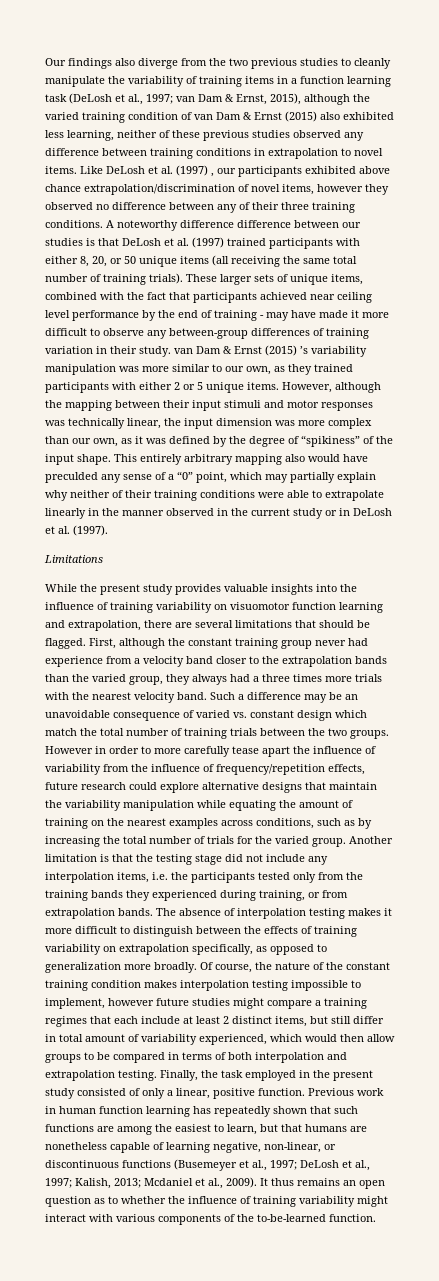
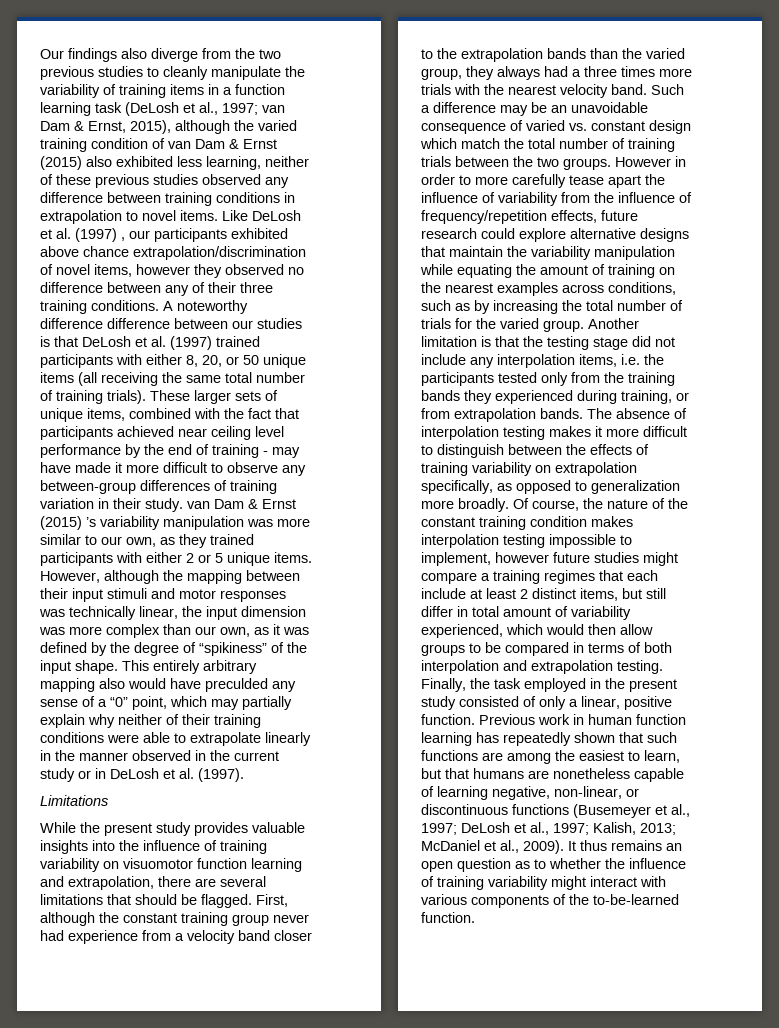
- Previous work in human function learning has repeatedly shown that such functions are among the easiest to learn, but that humans are nonetheless capable of learning negative, non-linear, or discontinuous functions (Busemeyer et al., 1997; DeLosh et al., 1997; Kalish, 2013; Mcdaniel et al., 2009).
+ Previous work in human function learning has repeatedly shown that such functions are among the easiest to learn, but that humans are nonetheless capable of learning negative, non-linear, or discontinuous functions (Busemeyer et al., 1997; DeLosh et al., 1997; Kalish, 2013; McDaniel et al., 2009).

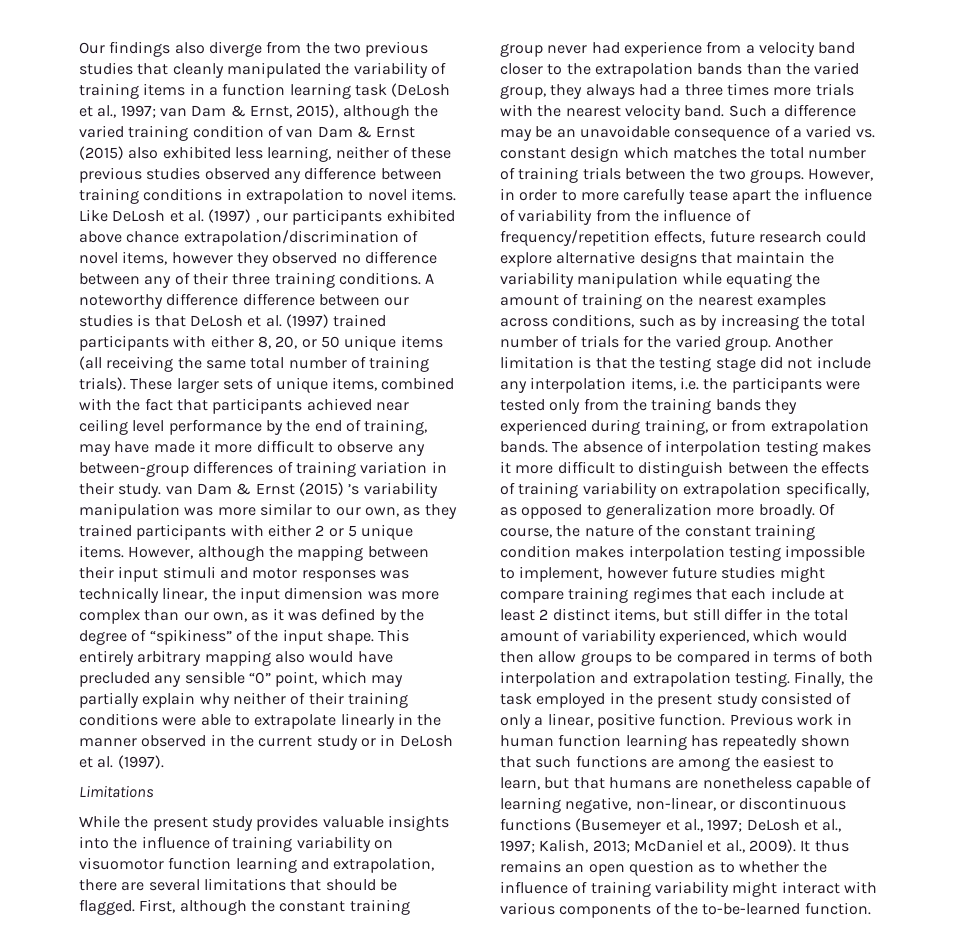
- Our findings also diverge from the two previous studies to cleanly manipulate the variability of training items in a function learning task (DeLosh et al., 1997; van Dam & Ernst, 2015), although the varied training condition of van Dam & Ernst (2015) also exhibited less learning, neither of these previous studies observed any difference between training conditions in extrapolation to novel items.
+ Our findings also diverge from the two previous studies that cleanly manipulated the variability of training items in a function learning task (DeLosh et al., 1997; van Dam & Ernst, 2015), although the varied training condition of van Dam & Ernst (2015) also exhibited less learning, neither of these previous studies observed any difference between training conditions in extrapolation to novel items.
- These larger sets of unique items, combined with the fact that participants achieved near ceiling level performance by the end of training - may have made it more difficult to observe any between-group differences of training variation in their study. van Dam & Ernst (2015) ’s variability manipulation was more similar to our own, as they trained participants with either 2 or 5 unique items.
+ These larger sets of unique items, combined with the fact that participants achieved near ceiling level performance by the end of training, may have made it more difficult to observe any between-group differences of training variation in their study. van Dam & Ernst (2015) ’s variability manipulation was more similar to our own, as they trained participants with either 2 or 5 unique items.
- This entirely arbitrary mapping also would have preculded any sense of a “0” point, which may partially explain why neither of their training conditions were able to extrapolate linearly in the manner observed in the current study or in DeLosh et al. (1997).
+ This entirely arbitrary mapping also would have precluded any sensible “0” point, which may partially explain why neither of their training conditions were able to extrapolate linearly in the manner observed in the current study or in DeLosh et al. (1997).
- Such a difference may be an unavoidable consequence of varied vs. constant design which match the total number of training trials between the two groups.
+ Such a difference may be an unavoidable consequence of a varied vs. constant design which matches the total number of training trials between the two groups.
- However in order to more carefully tease apart the influence of variability from the influence of frequency/repetition effects, future research could explore alternative designs that maintain the variability manipulation while equating the amount of training on the nearest examples across conditions, such as by increasing the total number of trials for the varied group.
+ However, in order to more carefully tease apart the influence of variability from the influence of frequency/repetition effects, future research could explore alternative designs that maintain the variability manipulation while equating the amount of training on the nearest examples across conditions, such as by increasing the total number of trials for the varied group.
- Another limitation is that the testing stage did not include any interpolation items, i.e. the participants tested only from the training bands they experienced during training, or from extrapolation bands.
+ Another limitation is that the testing stage did not include any interpolation items, i.e. the participants were tested only from the training bands they experienced during training, or from extrapolation bands.
- Of course, the nature of the constant training condition makes interpolation testing impossible to implement, however future studies might compare a training regimes that each include at least 2 distinct items, but still differ in total amount of variability experienced, which would then allow groups to be compared in terms of both interpolation and extrapolation testing.
+ Of course, the nature of the constant training condition makes interpolation testing impossible to implement, however future studies might compare training regimes that each include at least 2 distinct items, but still differ in the total amount of variability experienced, which would then allow groups to be compared in terms of both interpolation and extrapolation testing.

